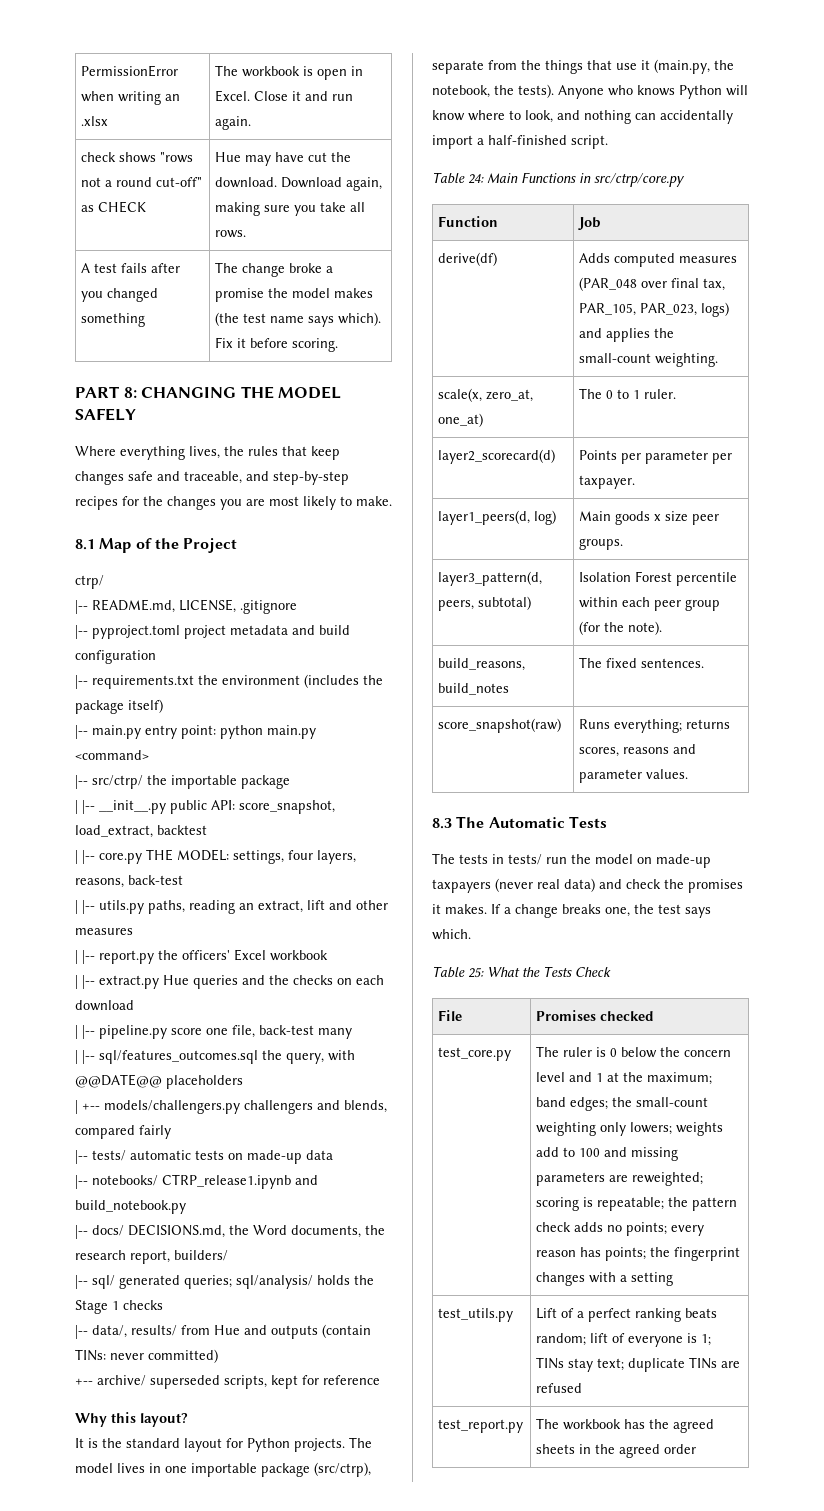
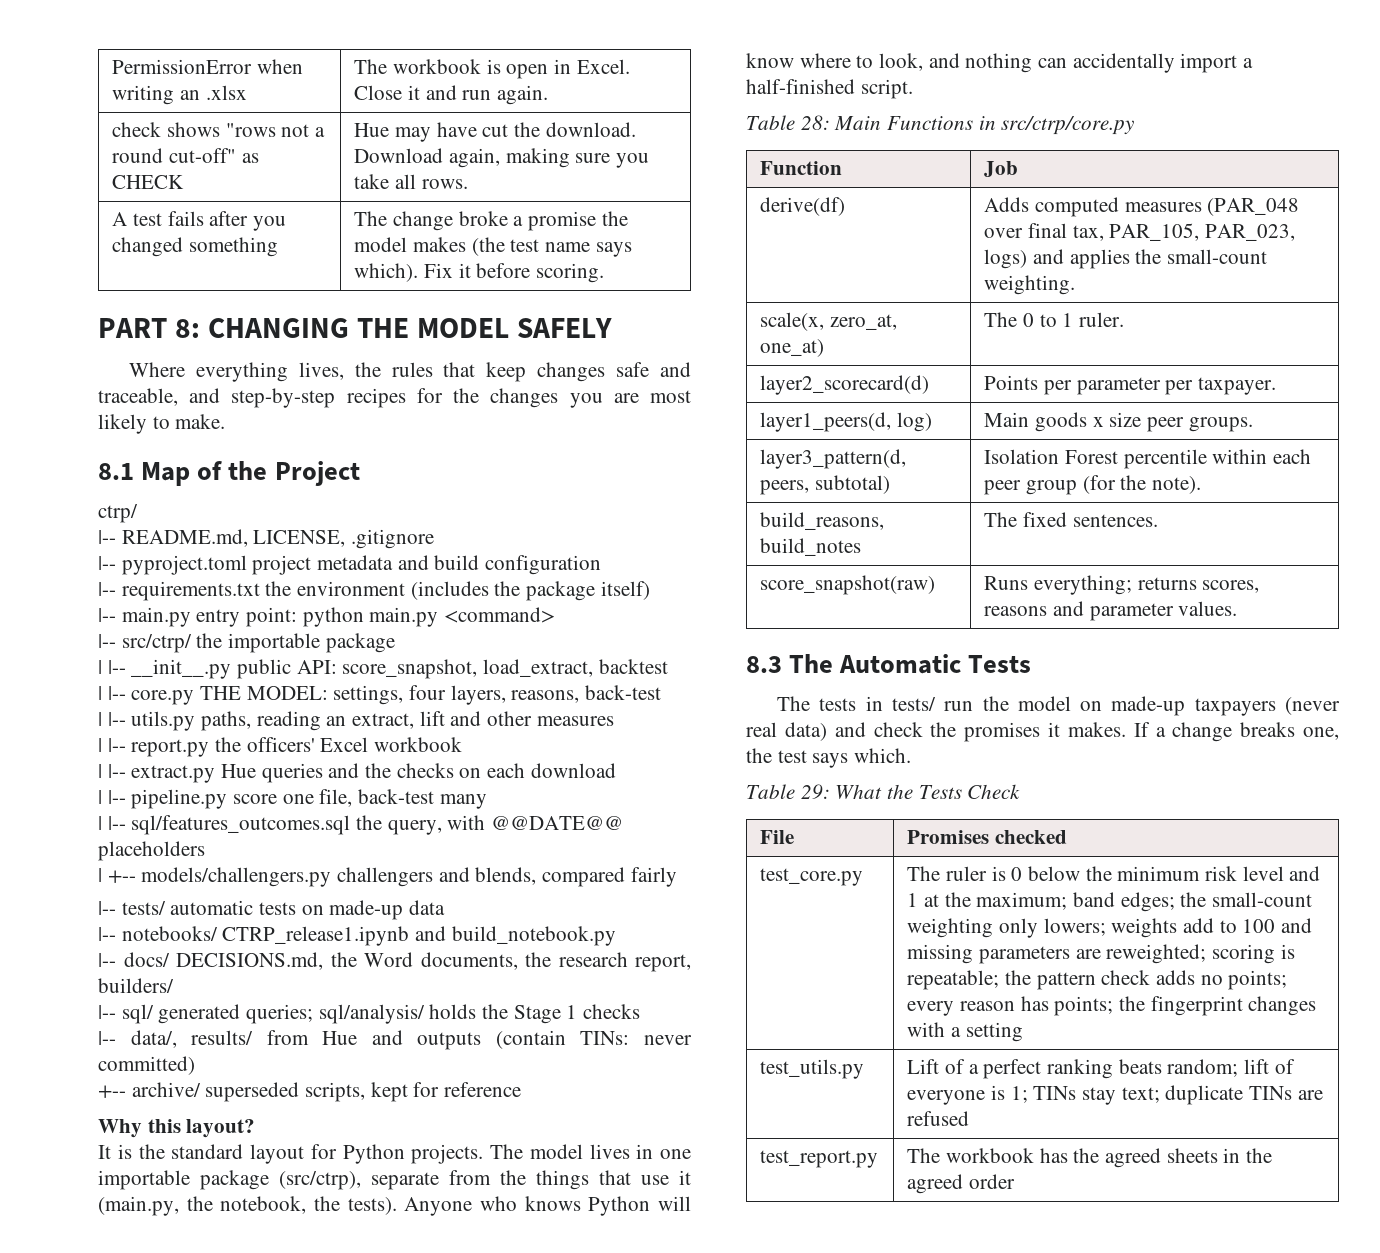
- Table 24: Main Functions in src/ctrp/core.py
+ Table 28: Main Functions in src/ctrp/core.py
- Table 25: What the Tests Check
+ Table 29: What the Tests Check
- The ruler is 0 below the concern level and 1 at the maximum; band edges; the small-count weighting only lowers; weights add to 100 and missing parameters are reweighted; scoring is repeatable; the pattern check adds no points; every reason has points; the fingerprint changes with a setting
+ The ruler is 0 below the minimum risk level and 1 at the maximum; band edges; the small-count weighting only lowers; weights add to 100 and missing parameters are reweighted; scoring is repeatable; the pattern check adds no points; every reason has points; the fingerprint changes with a setting

